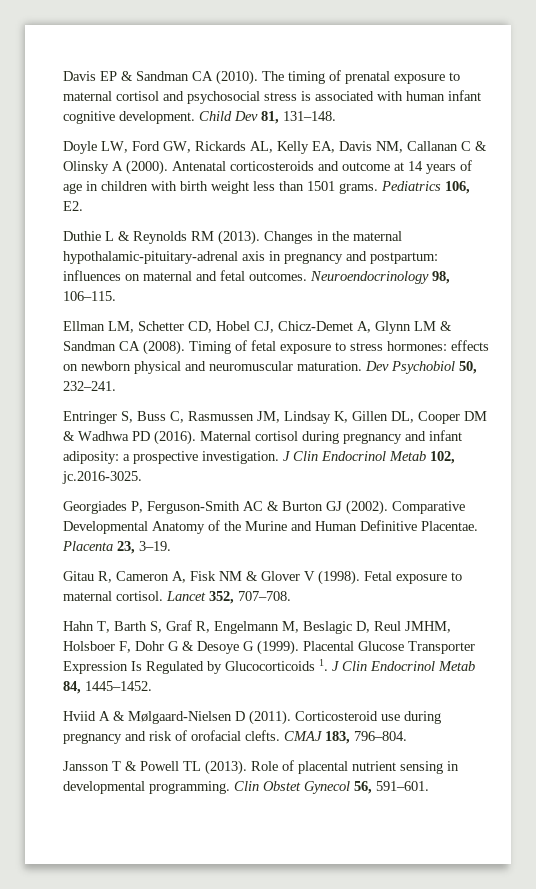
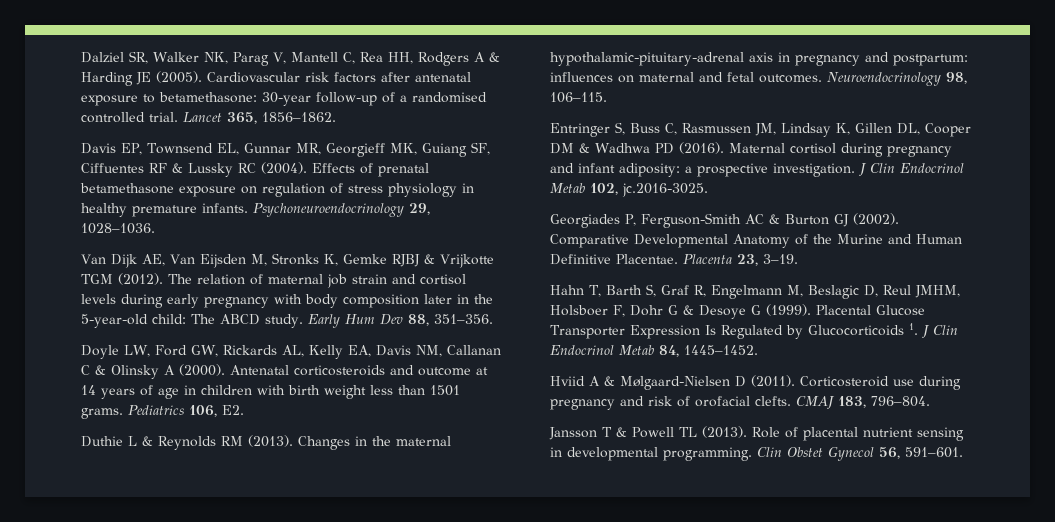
- Davis EP & Sandman CA (2010). The timing of prenatal exposure to maternal cortisol and psychosocial stress is associated with human infant cognitive development. Child Dev 81, 131–148.
+ Dalziel SR, Walker NK, Parag V, Mantell C, Rea HH, Rodgers A & Harding JE (2005). Cardiovascular risk factors after antenatal exposure to betamethasone: 30-year follow-up of a randomised controlled trial. Lancet 365, 1856–1862.
+ Davis EP, Townsend EL, Gunnar MR, Georgieff MK, Guiang SF, Ciffuentes RF & Lussky RC (2004). Effects of prenatal betamethasone exposure on regulation of stress physiology in healthy premature infants. Psychoneuroendocrinology 29, 1028–1036.
+ Van Dijk AE, Van Eijsden M, Stronks K, Gemke RJBJ & Vrijkotte TGM (2012). The relation of maternal job strain and cortisol levels during early pregnancy with body composition later in the 5-year-old child: The ABCD study. Early Hum Dev 88, 351–356.
- Ellman LM, Schetter CD, Hobel CJ, Chicz-Demet A, Glynn LM & Sandman CA (2008). Timing of fetal exposure to stress hormones: effects on newborn physical and neuromuscular maturation. Dev Psychobiol 50, 232–241.
- Gitau R, Cameron A, Fisk NM & Glover V (1998). Fetal exposure to maternal cortisol. Lancet 352, 707–708.

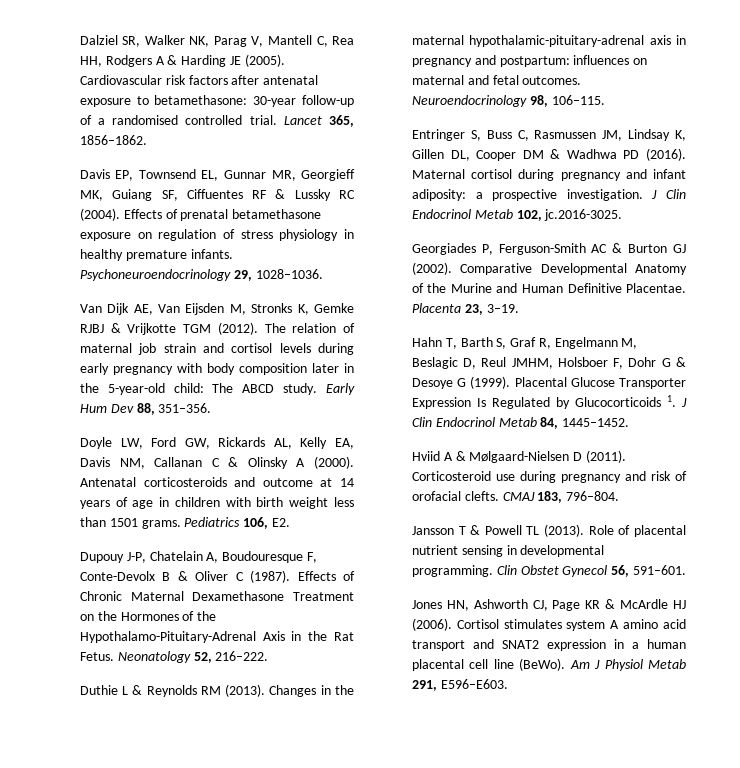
+ Dupouy J-P, Chatelain A, Boudouresque F, Conte-Devolx B & Oliver C (1987). Effects of Chronic Maternal Dexamethasone Treatment on the Hormones of the Hypothalamo-Pituitary-Adrenal Axis in the Rat Fetus. Neonatology 52, 216–222.
+ Jones HN, Ashworth CJ, Page KR & McArdle HJ (2006). Cortisol stimulates system A amino acid transport and SNAT2 expression in a human placental cell line (BeWo). Am J Physiol Metab 291, E596–E603.

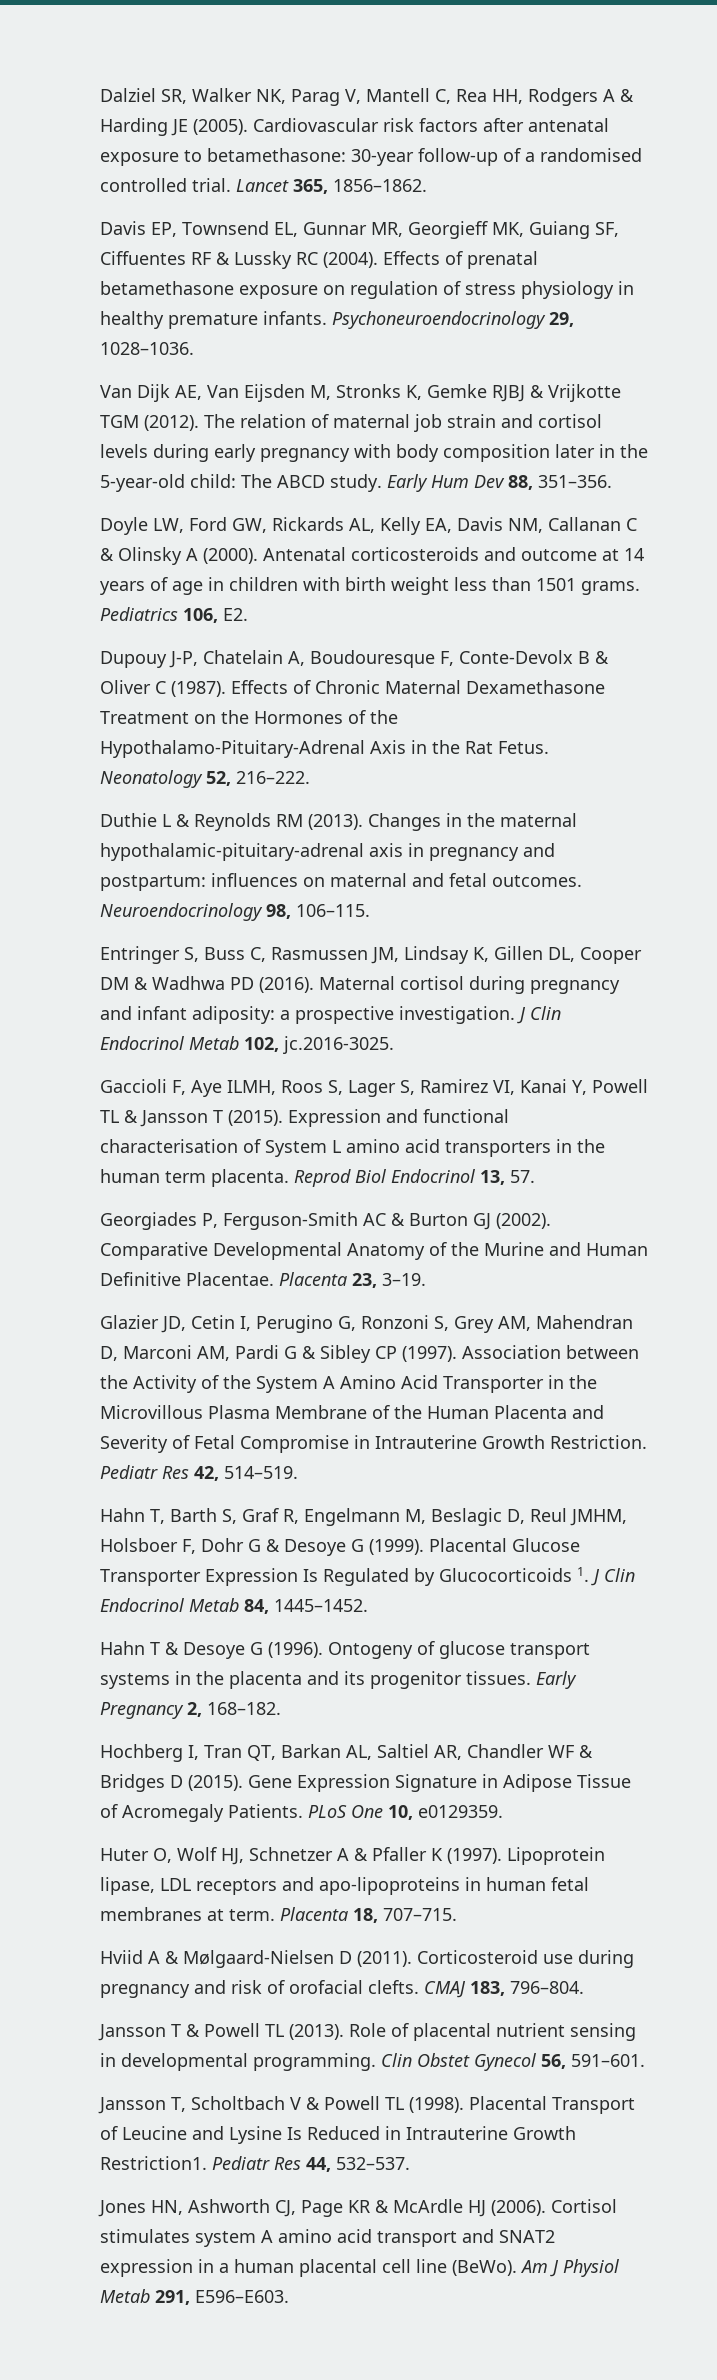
+ Gaccioli F, Aye ILMH, Roos S, Lager S, Ramirez VI, Kanai Y, Powell TL & Jansson T (2015). Expression and functional characterisation of System L amino acid transporters in the human term placenta. Reprod Biol Endocrinol 13, 57.
+ Glazier JD, Cetin I, Perugino G, Ronzoni S, Grey AM, Mahendran D, Marconi AM, Pardi G & Sibley CP (1997). Association between the Activity of the System A Amino Acid Transporter in the Microvillous Plasma Membrane of the Human Placenta and Severity of Fetal Compromise in Intrauterine Growth Restriction. Pediatr Res 42, 514–519.
+ Hahn T & Desoye G (1996). Ontogeny of glucose transport systems in the placenta and its progenitor tissues. Early Pregnancy 2, 168–182.
+ Hochberg I, Tran QT, Barkan AL, Saltiel AR, Chandler WF & Bridges D (2015). Gene Expression Signature in Adipose Tissue of Acromegaly Patients. PLoS One 10, e0129359.
+ Huter O, Wolf HJ, Schnetzer A & Pfaller K (1997). Lipoprotein lipase, LDL receptors and apo-lipoproteins in human fetal membranes at term. Placenta 18, 707–715.
+ Jansson T, Scholtbach V & Powell TL (1998). Placental Transport of Leucine and Lysine Is Reduced in Intrauterine Growth Restriction1. Pediatr Res 44, 532–537.

